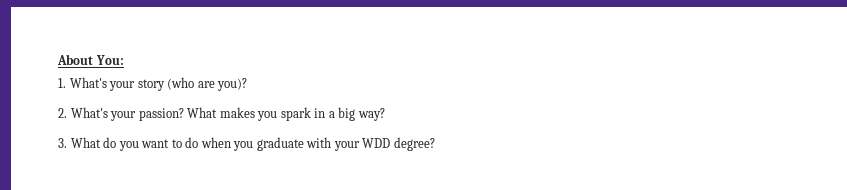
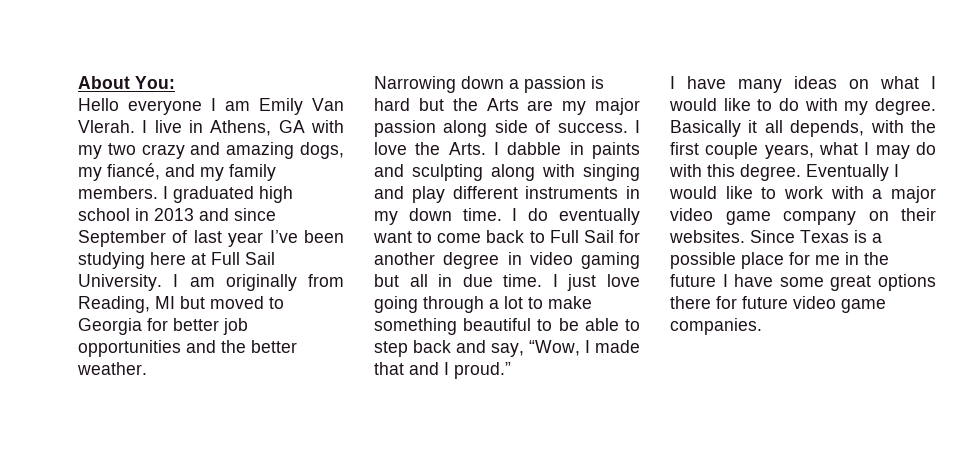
- 1. What's your story (who are you)?
- 2. What's your passion? What makes you spark in a big way?
- 3. What do you want to do when you graduate with your WDD degree?
+ Hello everyone I am Emily Van Vlerah. I live in Athens, GA with my two crazy and amazing dogs, my fiancé, and my family members. I graduated high school in 2013 and since September of last year I’ve been studying here at Full Sail University. I am originally from Reading, MI but moved to Georgia for better job opportunities and the better weather.
+ Narrowing down a passion is hard but the Arts are my major passion along side of success. I love the Arts. I dabble in paints and sculpting along with singing and play different instruments in my down time. I do eventually want to come back to Full Sail for another degree in video gaming but all in due time. I just love going through a lot to make something beautiful to be able to step back and say, “Wow, I made that and I proud.”
+ I have many ideas on what I would like to do with my degree. Basically it all depends, with the first couple years, what I may do with this degree. Eventually I would like to work with a major video game company on their websites. Since Texas is a possible place for me in the future I have some great options there for future video game companies.

